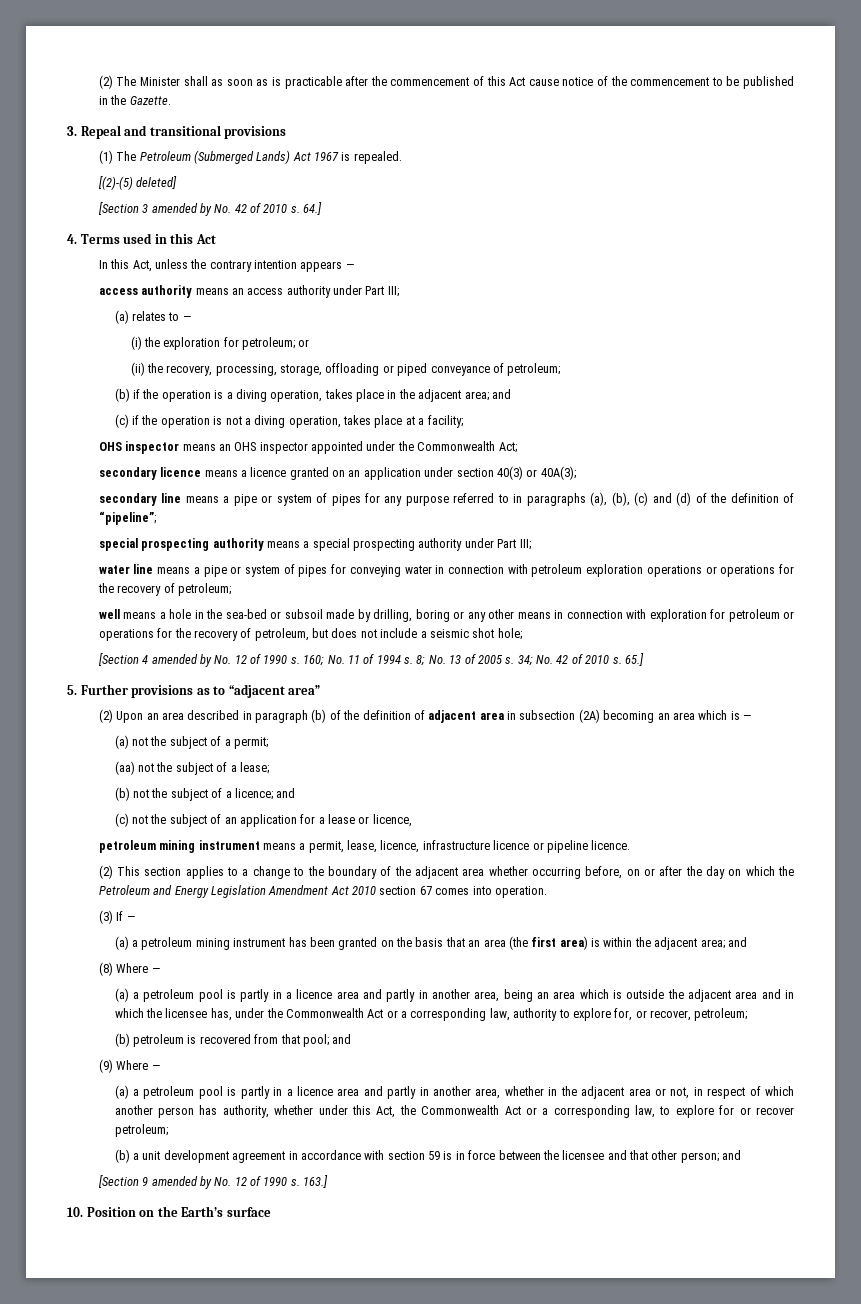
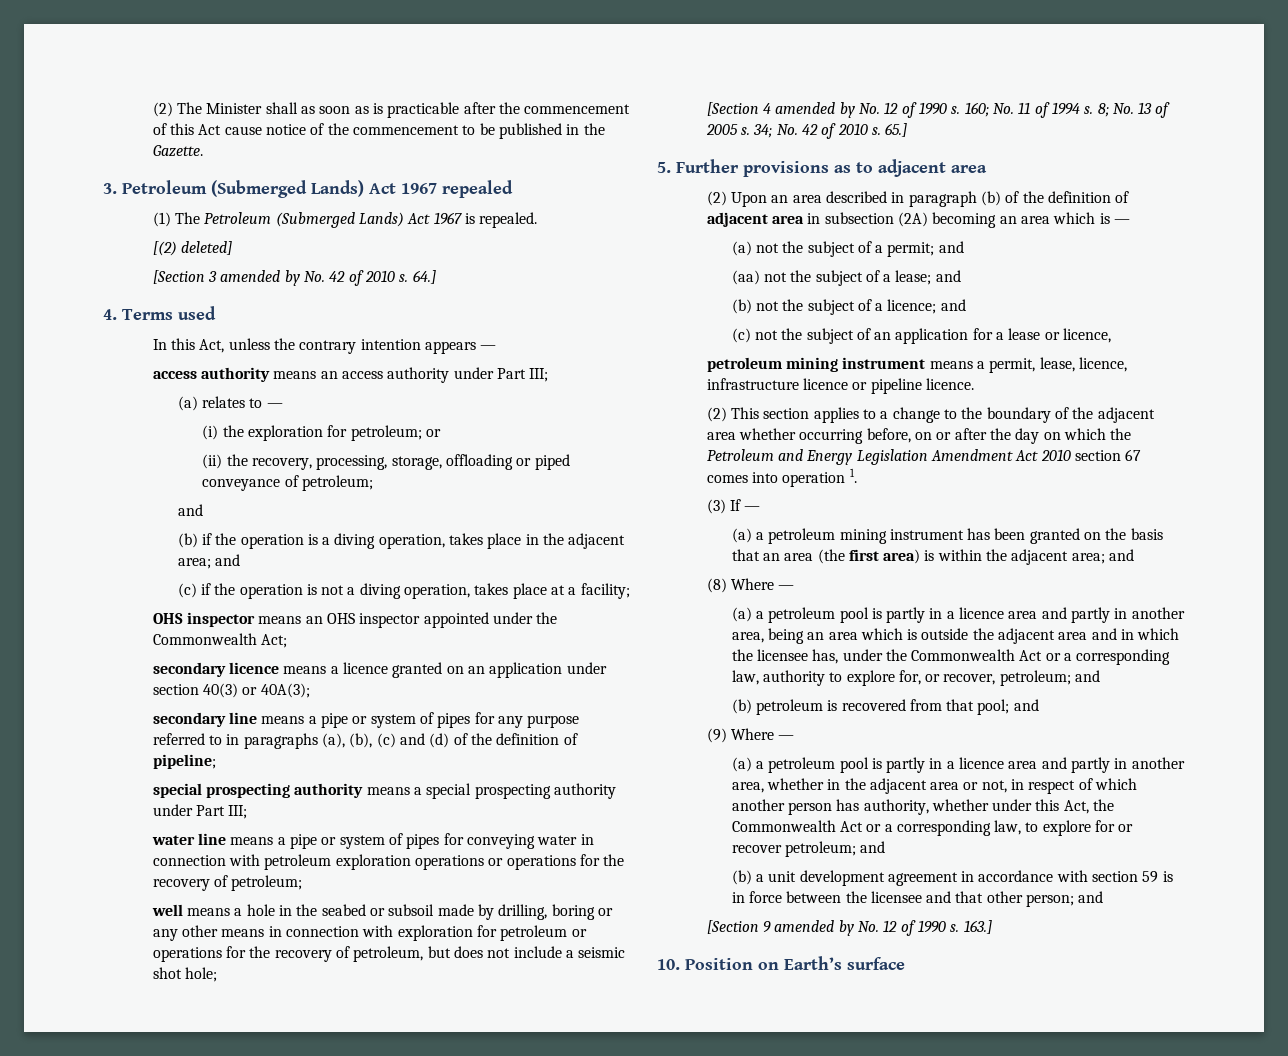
- 3. Repeal and transitional provisions
+ 3. Petroleum (Submerged Lands) Act 1967 repealed
- [(2)-(5) deleted]
+ [(2) deleted]
- 4. Terms used in this Act
+ 4. Terms used
  (ii) the recovery, processing, storage, offloading or piped conveyance of petroleum;
+ and
- secondary line means a pipe or system of pipes for any purpose referred to in paragraphs (a), (b), (c) and (d) of the definition of “pipeline”;
+ secondary line means a pipe or system of pipes for any purpose referred to in paragraphs (a), (b), (c) and (d) of the definition of pipeline;
- well means a hole in the sea-bed or subsoil made by drilling, boring or any other means in connection with exploration for petroleum or operations for the recovery of petroleum, but does not include a seismic shot hole;
+ well means a hole in the seabed or subsoil made by drilling, boring or any other means in connection with exploration for petroleum or operations for the recovery of petroleum, but does not include a seismic shot hole;
- 5. Further provisions as to “adjacent area”
+ 5. Further provisions as to adjacent area
- (a) not the subject of a permit;
+ (a) not the subject of a permit; and
- (aa) not the subject of a lease;
+ (aa) not the subject of a lease; and
- (2) This section applies to a change to the boundary of the adjacent area whether occurring before, on or after the day on which the Petroleum and Energy Legislation Amendment Act 2010 section 67 comes into operation.
+ (2) This section applies to a change to the boundary of the adjacent area whether occurring before, on or after the day on which the Petroleum and Energy Legislation Amendment Act 2010 section 67 comes into operation 1.
- (a) a petroleum pool is partly in a licence area and partly in another area, being an area which is outside the adjacent area and in which the licensee has, under the Commonwealth Act or a corresponding law, authority to explore for, or recover, petroleum;
+ (a) a petroleum pool is partly in a licence area and partly in another area, being an area which is outside the adjacent area and in which the licensee has, under the Commonwealth Act or a corresponding law, authority to explore for, or recover, petroleum; and
- (a) a petroleum pool is partly in a licence area and partly in another area, whether in the adjacent area or not, in respect of which another person has authority, whether under this Act, the Commonwealth Act or a corresponding law, to explore for or recover petroleum;
+ (a) a petroleum pool is partly in a licence area and partly in another area, whether in the adjacent area or not, in respect of which another person has authority, whether under this Act, the Commonwealth Act or a corresponding law, to explore for or recover petroleum; and
- 10. Position on the Earth’s surface
+ 10. Position on Earth’s surface

